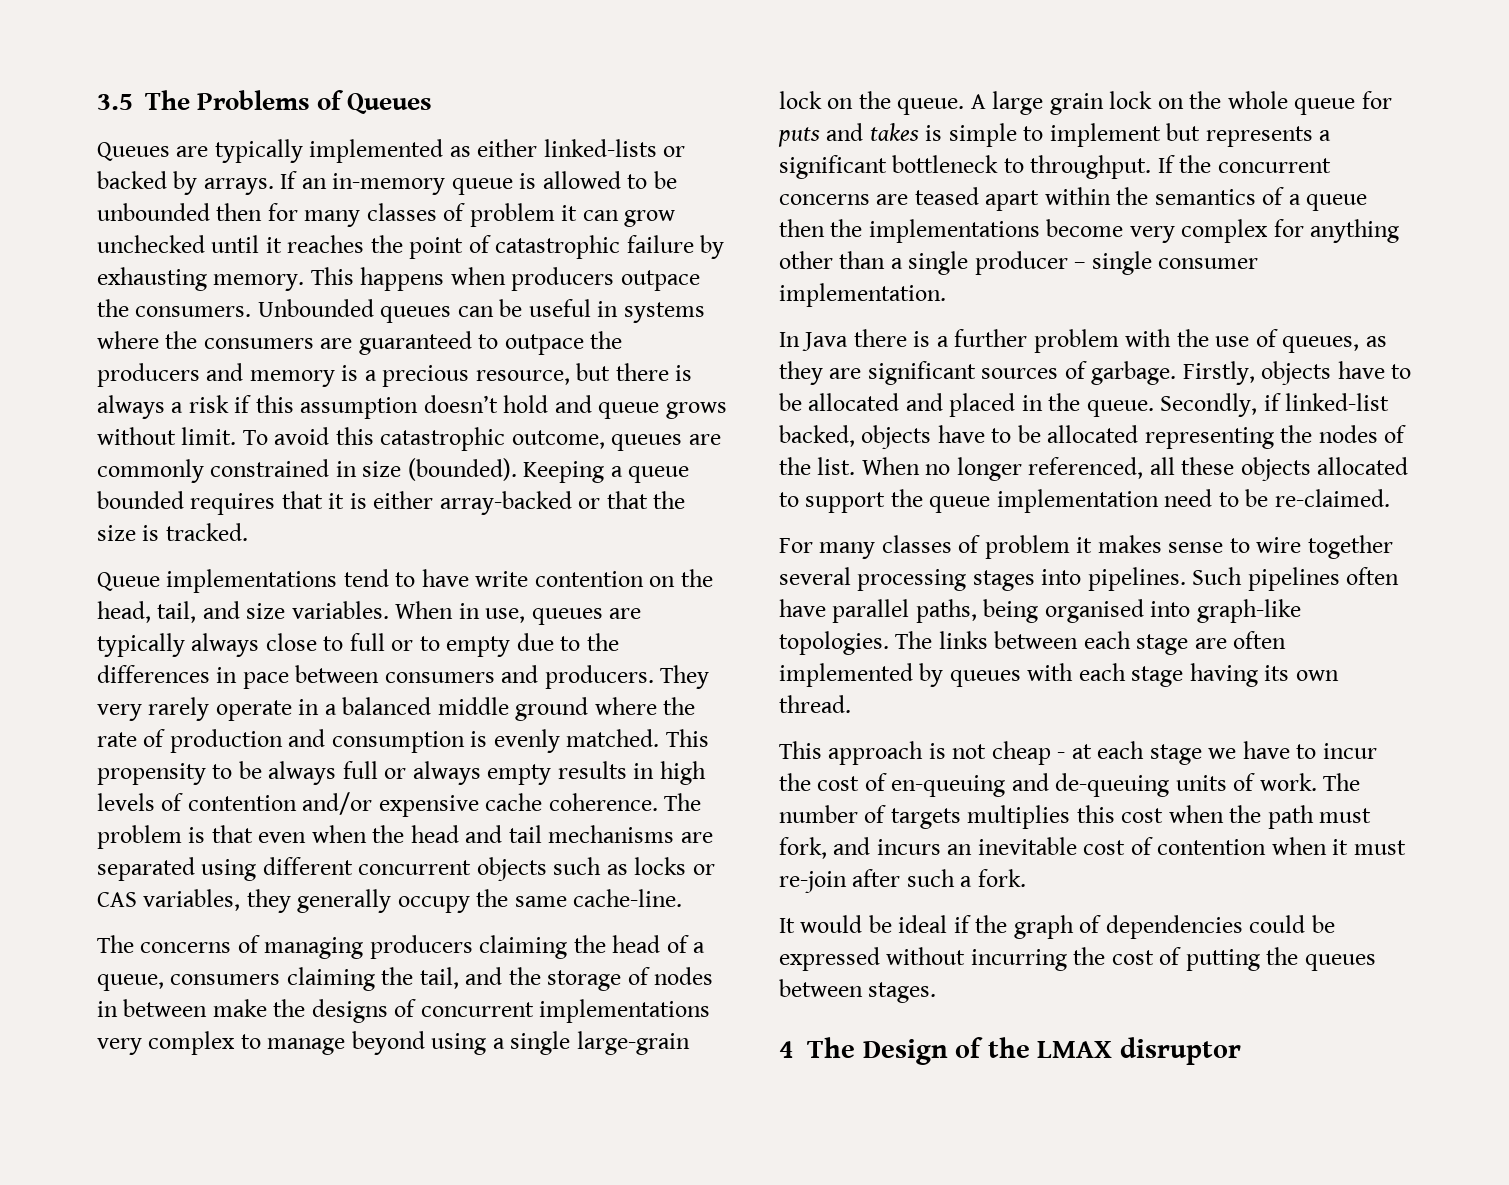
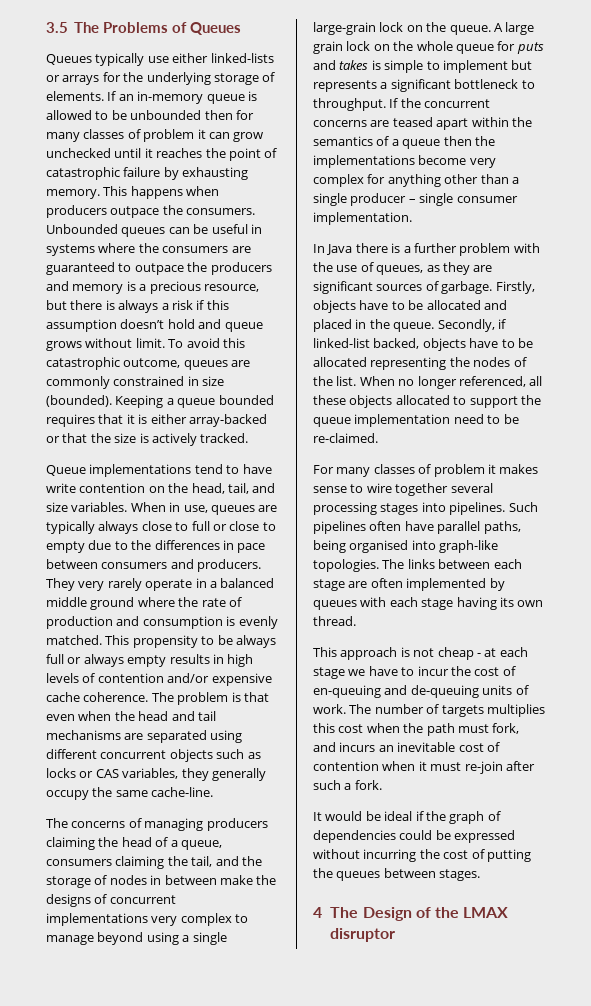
- Queues are typically implemented as either linked-lists or backed by arrays.
+ Queues typically use either linked-lists or arrays for the underlying storage of elements.
- Keeping a queue bounded requires that it is either array-backed or that the size is tracked.
+ Keeping a queue bounded requires that it is either array-backed or that the size is actively tracked.
- When in use, queues are typically always close to full or to empty due to the differences in pace between consumers and producers.
+ When in use, queues are typically always close to full or close to empty due to the differences in pace between consumers and producers.

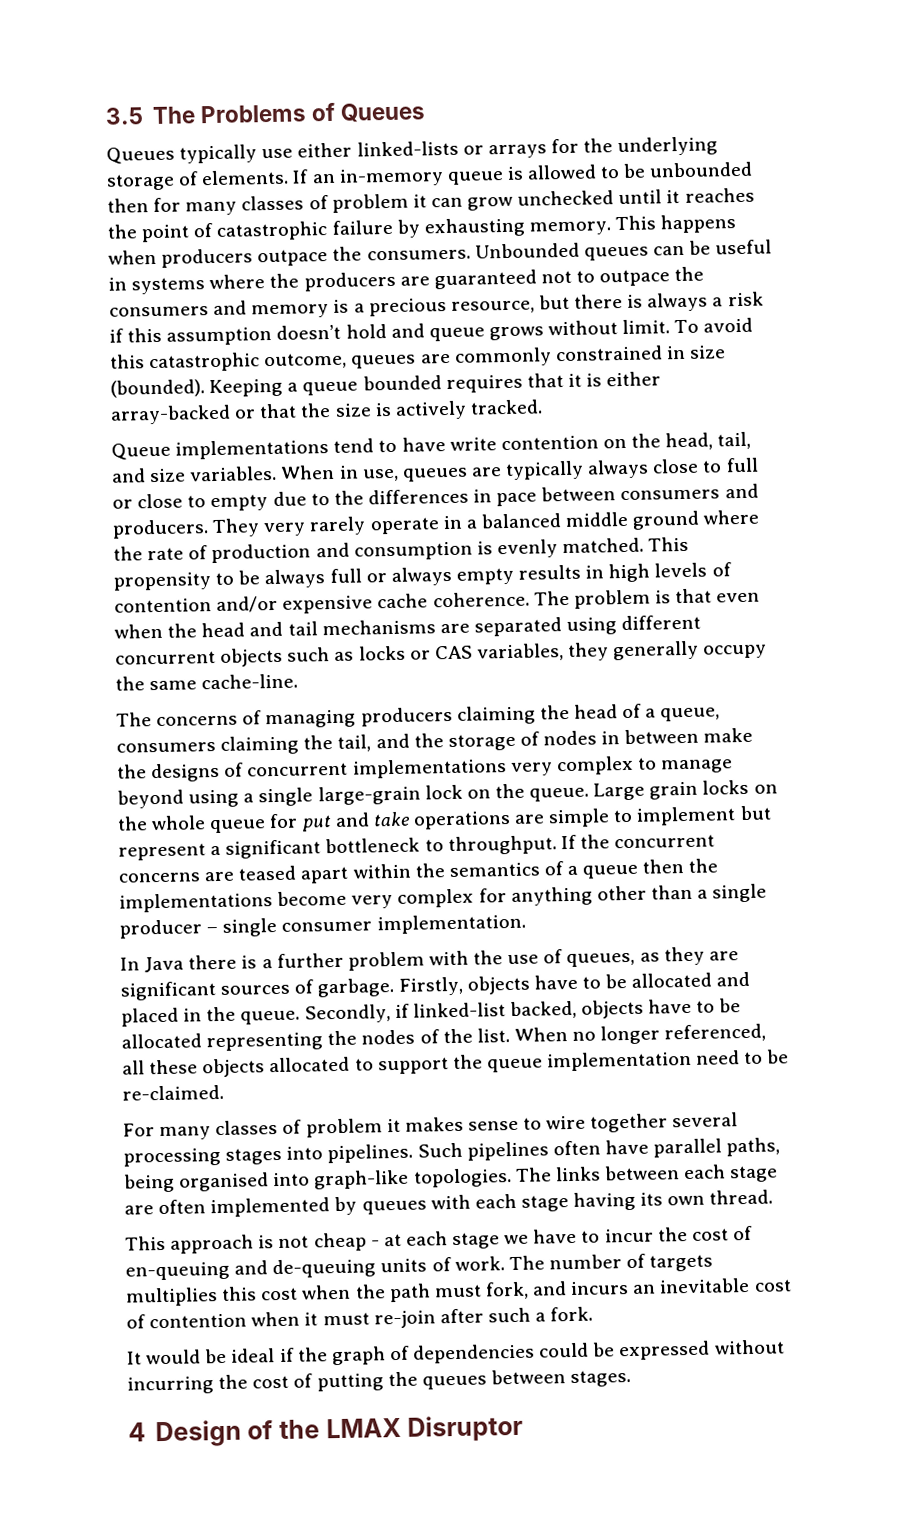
- Unbounded queues can be useful in systems where the consumers are guaranteed to outpace the producers and memory is a precious resource, but there is always a risk if this assumption doesn’t hold and queue grows without limit.
+ Unbounded queues can be useful in systems where the producers are guaranteed not to outpace the consumers and memory is a precious resource, but there is always a risk if this assumption doesn’t hold and queue grows without limit.
- A large grain lock on the whole queue for puts and takes is simple to implement but represents a significant bottleneck to throughput.
+ Large grain locks on the whole queue for put and take operations are simple to implement but represent a significant bottleneck to throughput.
- 4 The Design of the LMAX disruptor
+ 4 Design of the LMAX Disruptor

